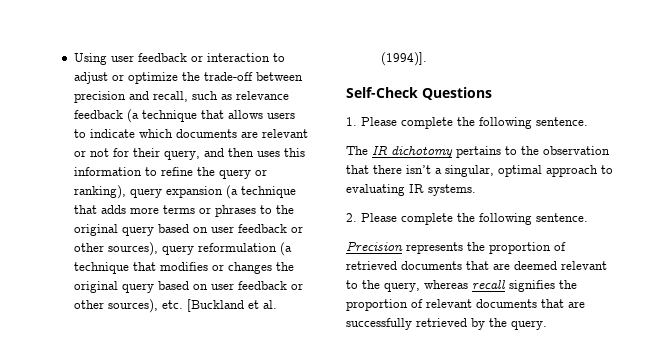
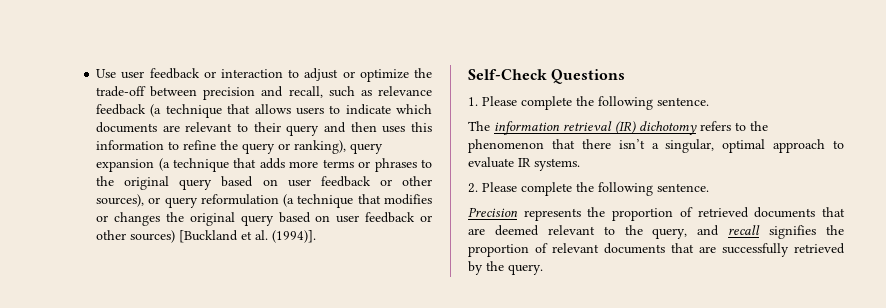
- Using user feedback or interaction to adjust or optimize the trade-off between precision and recall, such as relevance feedback (a technique that allows users to indicate which documents are relevant or not for their query, and then uses this information to refine the query or ranking), query expansion (a technique that adds more terms or phrases to the original query based on user feedback or other sources), query reformulation (a technique that modifies or changes the original query based on user feedback or other sources), etc. [Buckland et al. (1994)].
+ Use user feedback or interaction to adjust or optimize the trade-off between precision and recall, such as relevance feedback (a technique that allows users to indicate which documents are relevant to their query and then uses this information to refine the query or ranking), query expansion (a technique that adds more terms or phrases to the original query based on user feedback or other sources), or query reformulation (a technique that modifies or changes the original query based on user feedback or other sources) [Buckland et al. (1994)].
- The IR dichotomy pertains to the observation that there isn’t a singular, optimal approach to evaluating IR systems.
+ The information retrieval (IR) dichotomy refers to the phenomenon that there isn’t a singular, optimal approach to evaluate IR systems.
- Precision represents the proportion of retrieved documents that are deemed relevant to the query, whereas recall signifies the proportion of relevant documents that are successfully retrieved by the query.
+ Precision represents the proportion of retrieved documents that are deemed relevant to the query, and recall signifies the proportion of relevant documents that are successfully retrieved by the query.

